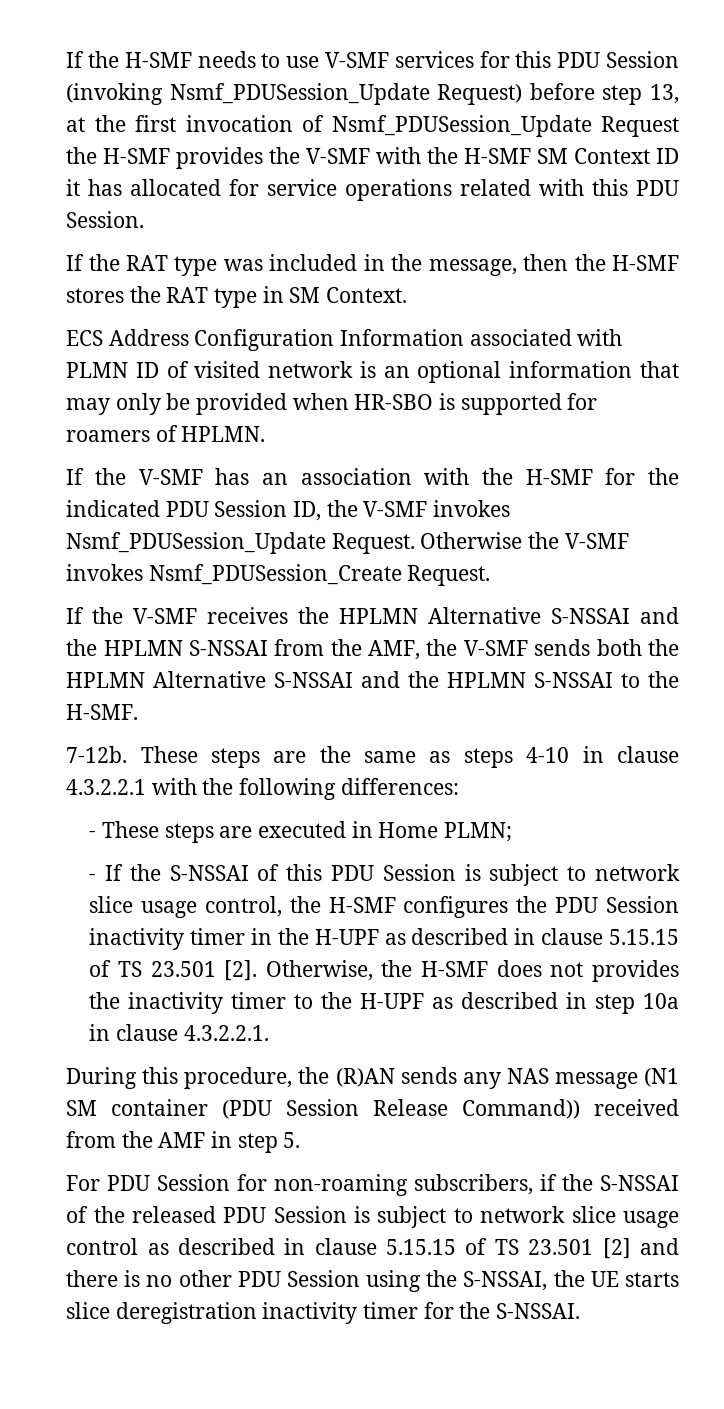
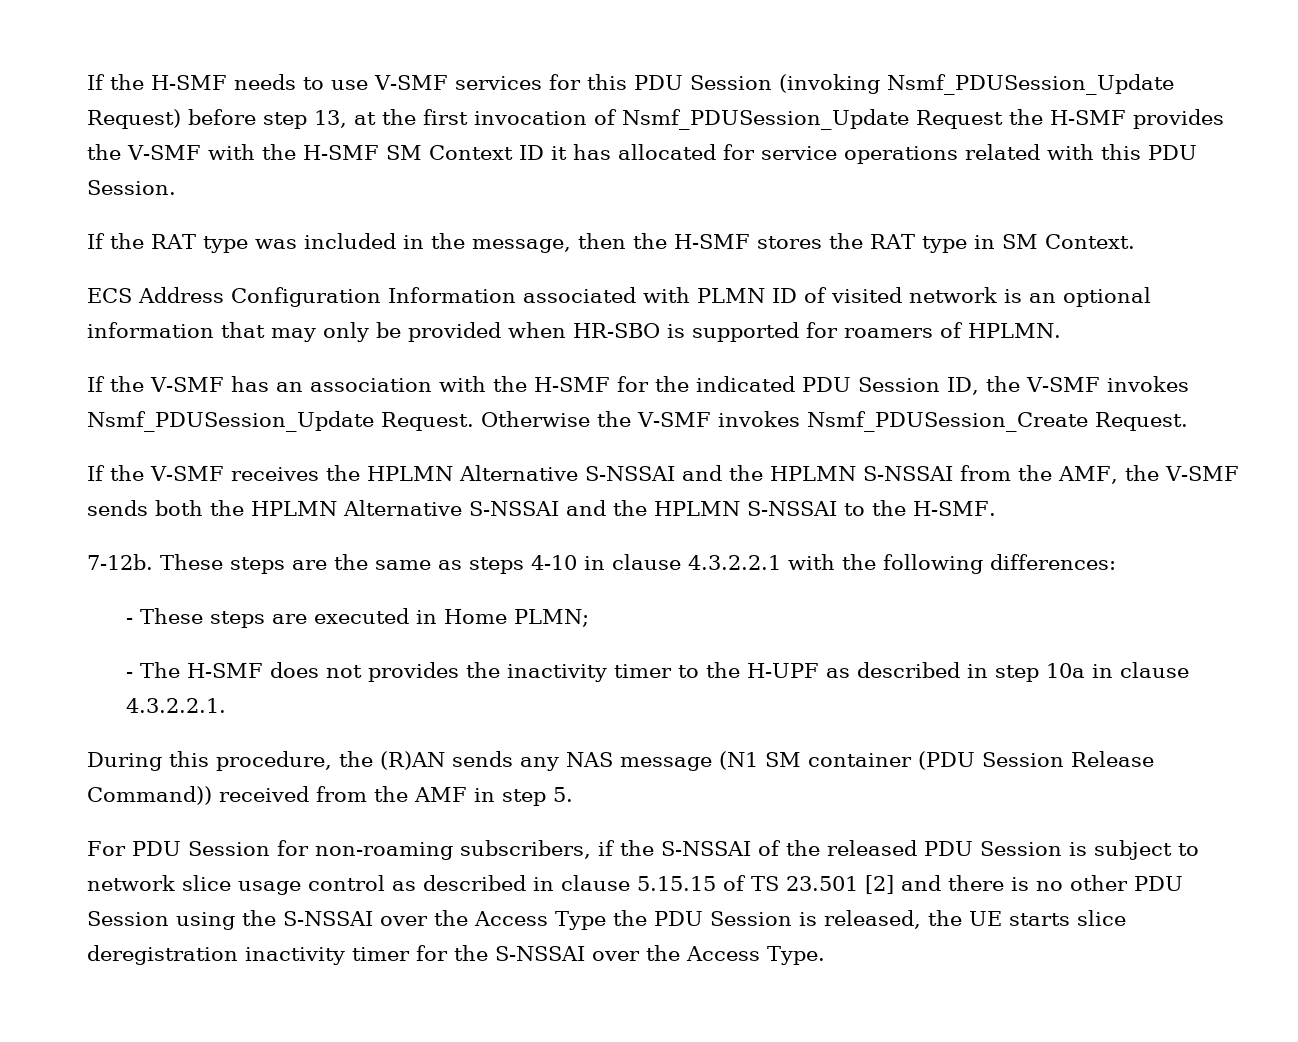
- - If the S-NSSAI of this PDU Session is subject to network slice usage control, the H-SMF configures the PDU Session inactivity timer in the H-UPF as described in clause 5.15.15 of TS 23.501 [2]. Otherwise, the H-SMF does not provides the inactivity timer to the H-UPF as described in step 10a in clause 4.3.2.2.1.
+ - The H-SMF does not provides the inactivity timer to the H-UPF as described in step 10a in clause 4.3.2.2.1.
- For PDU Session for non-roaming subscribers, if the S-NSSAI of the released PDU Session is subject to network slice usage control as described in clause 5.15.15 of TS 23.501 [2] and there is no other PDU Session using the S-NSSAI, the UE starts slice deregistration inactivity timer for the S-NSSAI.
+ For PDU Session for non-roaming subscribers, if the S-NSSAI of the released PDU Session is subject to network slice usage control as described in clause 5.15.15 of TS 23.501 [2] and there is no other PDU Session using the S-NSSAI over the Access Type the PDU Session is released, the UE starts slice deregistration inactivity timer for the S-NSSAI over the Access Type.

